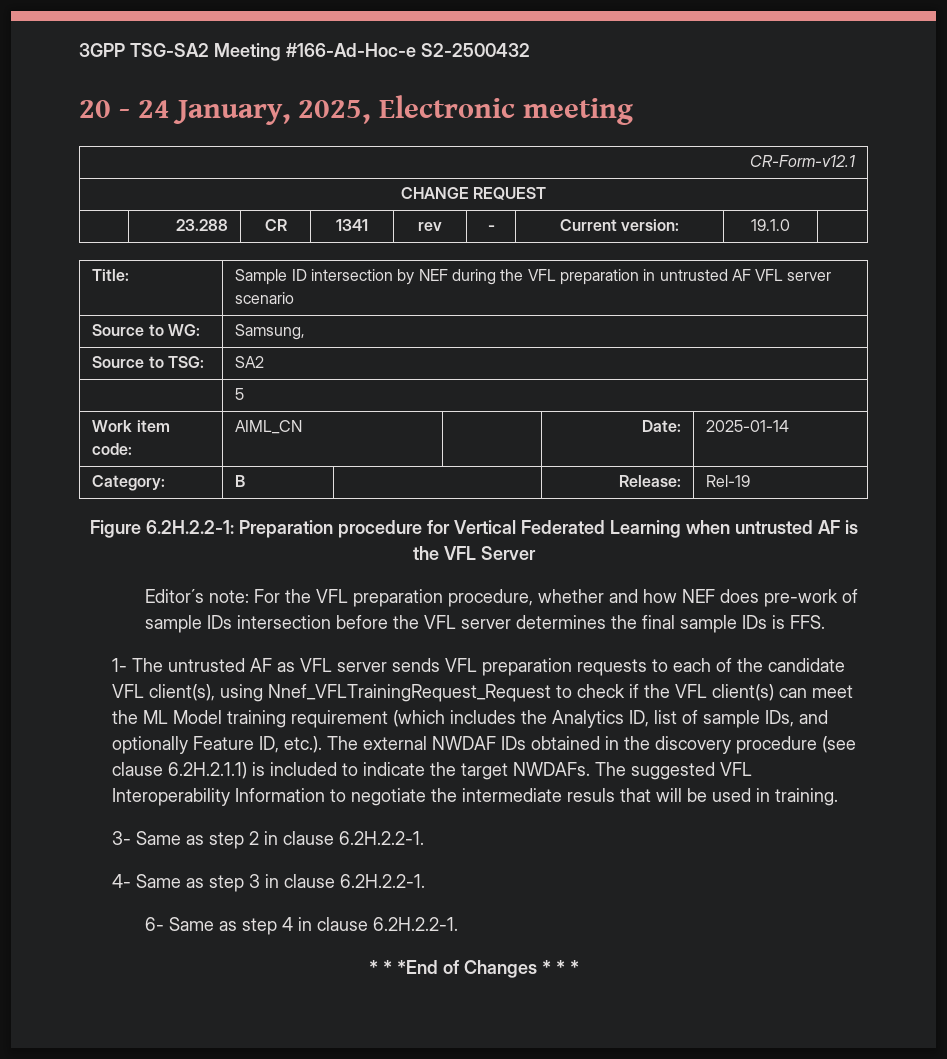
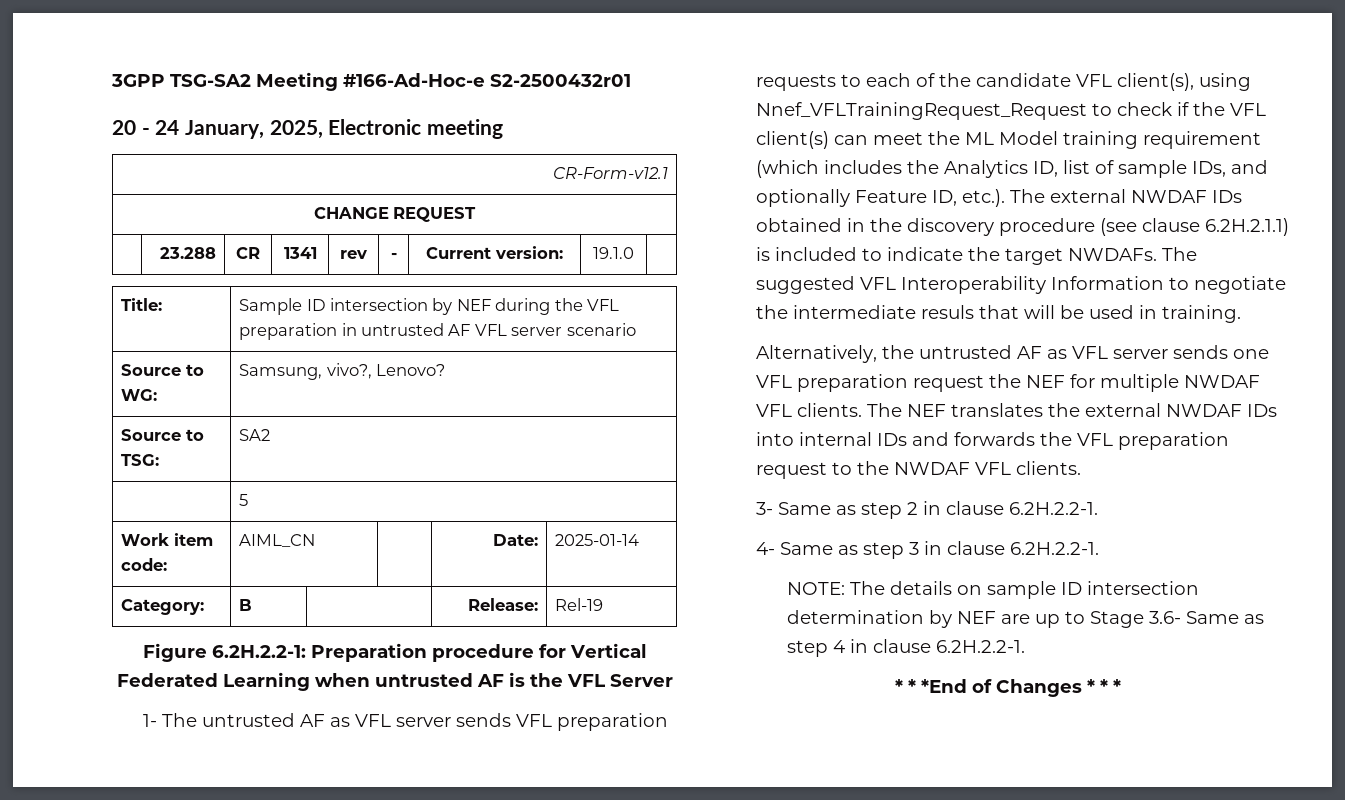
- 3GPP TSG-SA2 Meeting #166-Ad-Hoc-e S2-2500432
+ 3GPP TSG-SA2 Meeting #166-Ad-Hoc-e S2-2500432r01
- Source to WG: | Samsung,
+ Source to WG: | Samsung, vivo?, Lenovo?
- Editor´s note: For the VFL preparation procedure, whether and how NEF does pre-work of sample IDs intersection before the VFL server determines the final sample IDs is FFS.
+ Alternatively, the untrusted AF as VFL server sends one VFL preparation request the NEF for multiple NWDAF VFL clients. The NEF translates the external NWDAF IDs into internal IDs and forwards the VFL preparation request to the NWDAF VFL clients.
- 6- Same as step 4 in clause 6.2H.2.2-1.
+ NOTE: The details on sample ID intersection determination by NEF are up to Stage 3.6- Same as step 4 in clause 6.2H.2.2-1.

